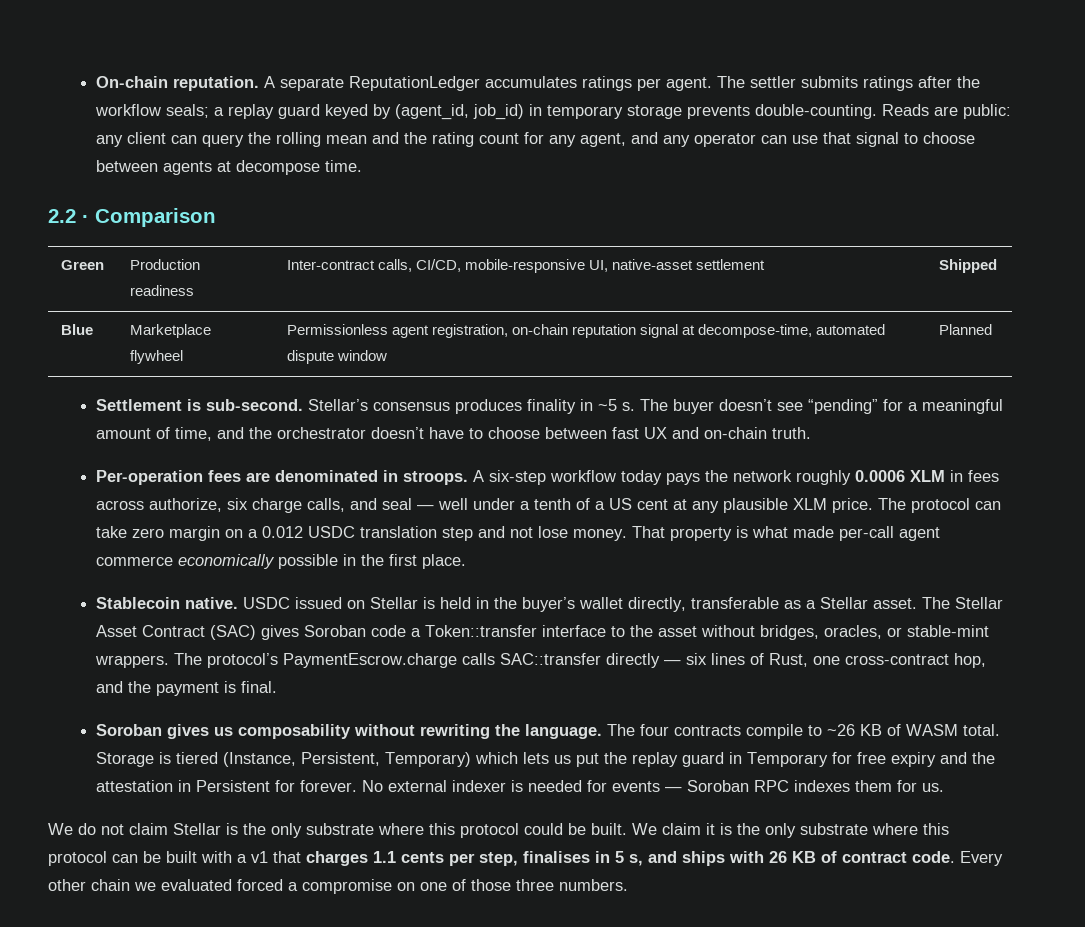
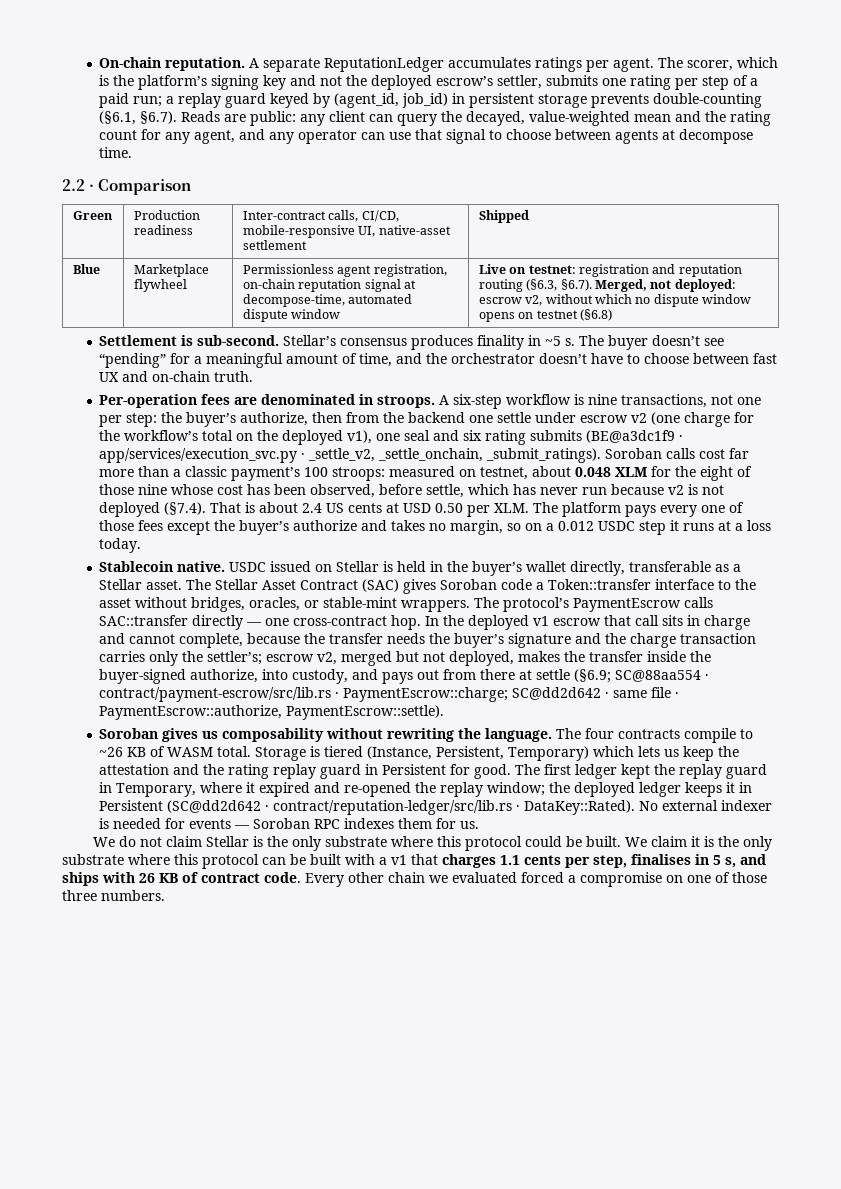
- The settler submits ratings after the workflow seals; a replay guard keyed by (agent_id, job_id) in temporary storage prevents double-counting. Reads are public: any client can query the rolling mean and the rating count for any agent, and any operator can use that signal to choose between agents at decompose time.
+ The scorer, which is the platform’s signing key and not the deployed escrow’s settler, submits one rating per step of a paid run; a replay guard keyed by (agent_id, job_id) in persistent storage prevents double-counting (§6.1, §6.7). Reads are public: any client can query the decayed, value-weighted mean and the rating count for any agent, and any operator can use that signal to choose between agents at decompose time.
- Blue | Marketplace flywheel | Permissionless agent registration, on-chain reputation signal at decompose-time, automated dispute window | Planned
+ Blue | Marketplace flywheel | Permissionless agent registration, on-chain reputation signal at decompose-time, automated dispute window | Live on testnet: registration and reputation routing (§6.3, §6.7). Merged, not deployed: escrow v2, without which no dispute window opens on testnet (§6.8)
- A six-step workflow today pays the network roughly 0.0006 XLM in fees across authorize, six charge calls, and seal — well under a tenth of a US cent at any plausible XLM price. The protocol can take zero margin on a 0.012 USDC translation step and not lose money. That property is what made per-call agent commerce economically possible in the first place.
+ A six-step workflow is nine transactions, not one per step: the buyer’s authorize, then from the backend one settle under escrow v2 (one charge for the workflow’s total on the deployed v1), one seal and six rating submits (BE@a3dc1f9 · app/services/execution_svc.py · _settle_v2, _settle_onchain, _submit_ratings). Soroban calls cost far more than a classic payment’s 100 stroops: measured on testnet, about 0.048 XLM for the eight of those nine whose cost has been observed, before settle, which has never run because v2 is not deployed (§7.4). That is about 2.4 US cents at USD 0.50 per XLM. The platform pays every one of those fees except the buyer’s authorize and takes no margin, so on a 0.012 USDC step it runs at a loss today.
- The protocol’s PaymentEscrow.charge calls SAC::transfer directly — six lines of Rust, one cross-contract hop, and the payment is final.
+ The protocol’s PaymentEscrow calls SAC::transfer directly — one cross-contract hop. In the deployed v1 escrow that call sits in charge and cannot complete, because the transfer needs the buyer’s signature and the charge transaction carries only the settler’s; escrow v2, merged but not deployed, makes the transfer inside the buyer-signed authorize, into custody, and pays out from there at settle (§6.9; SC@88aa554 · contract/payment-escrow/src/lib.rs · PaymentEscrow::charge; SC@dd2d642 · same file · PaymentEscrow::authorize, PaymentEscrow::settle).
- Storage is tiered (Instance, Persistent, Temporary) which lets us put the replay guard in Temporary for free expiry and the attestation in Persistent for forever.
+ Storage is tiered (Instance, Persistent, Temporary) which lets us keep the attestation and the rating replay guard in Persistent for good. The first ledger kept the replay guard in Temporary, where it expired and re-opened the replay window; the deployed ledger keeps it in Persistent (SC@dd2d642 · contract/reputation-ledger/src/lib.rs · DataKey::Rated).

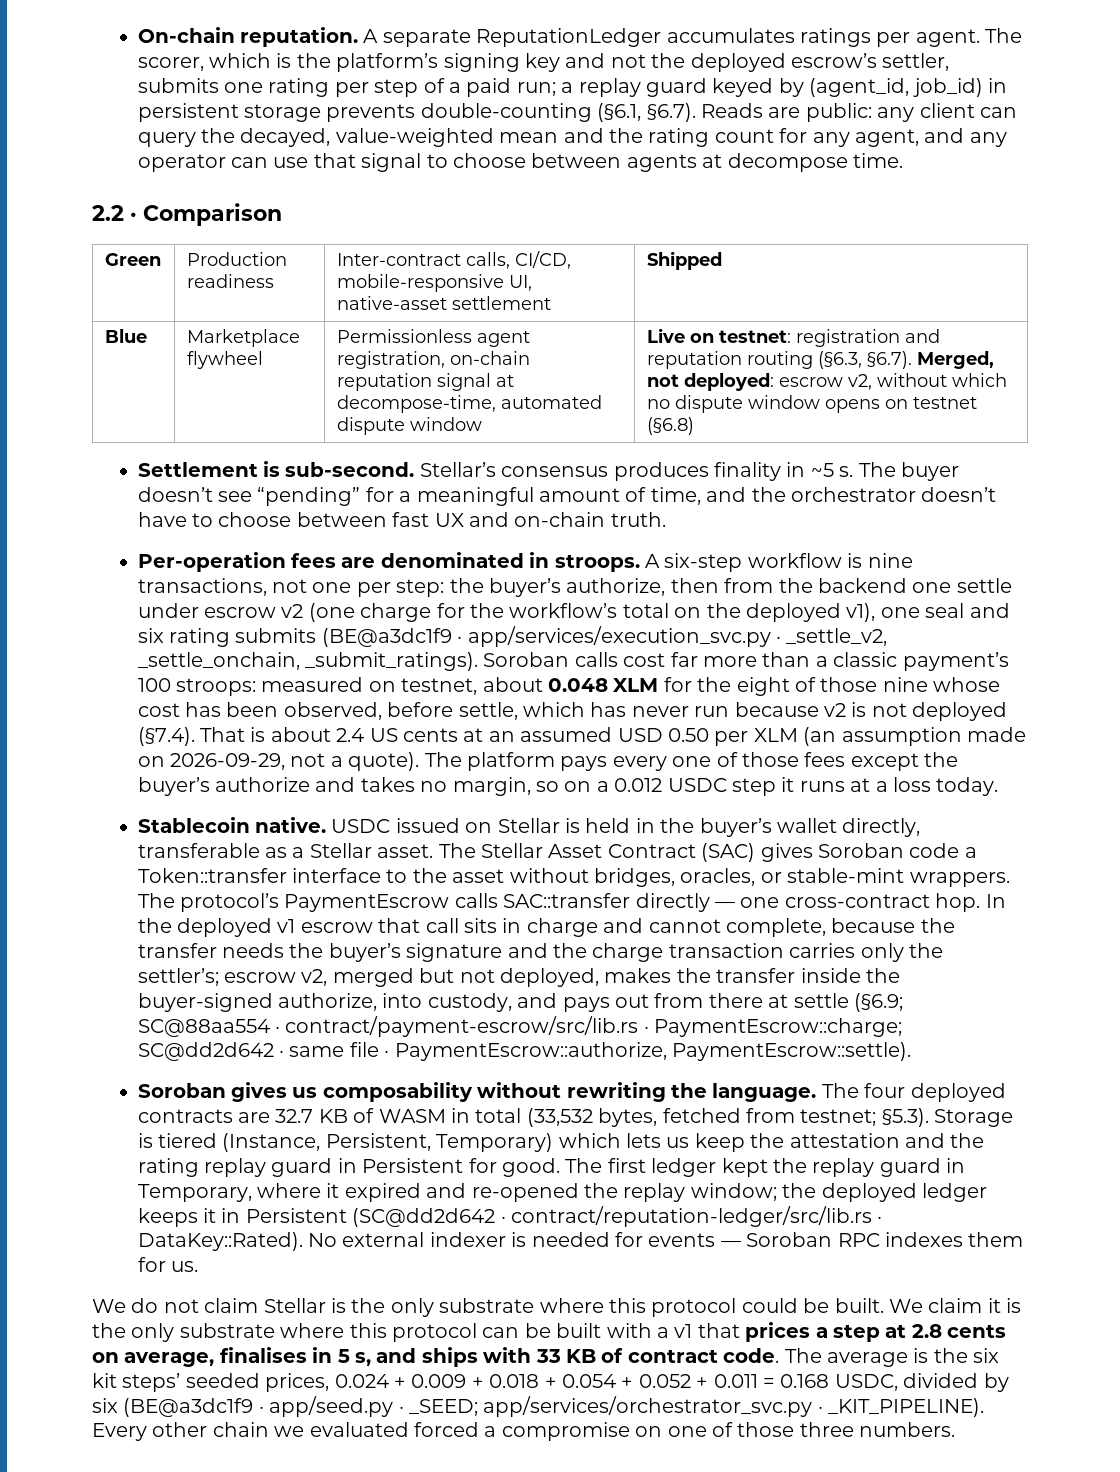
- measured on testnet, about 0.048 XLM for the eight of those nine whose cost has been observed, before settle, which has never run because v2 is not deployed (§7.4). That is about 2.4 US cents at USD 0.50 per XLM. The platform pays every one of those fees except the buyer’s authorize and takes no margin, so on a 0.012 USDC step it runs at a loss today.
+ measured on testnet, about 0.048 XLM for the eight of those nine whose cost has been observed, before settle, which has never run because v2 is not deployed (§7.4). That is about 2.4 US cents at an assumed USD 0.50 per XLM (an assumption made on 2026-09-29, not a quote). The platform pays every one of those fees except the buyer’s authorize and takes no margin, so on a 0.012 USDC step it runs at a loss today.
- The four contracts compile to ~26 KB of WASM total. Storage is tiered (Instance, Persistent, Temporary) which lets us keep the attestation and the rating replay guard in Persistent for good.
+ The four deployed contracts are 32.7 KB of WASM in total (33,532 bytes, fetched from testnet; §5.3). Storage is tiered (Instance, Persistent, Temporary) which lets us keep the attestation and the rating replay guard in Persistent for good.
- We claim it is the only substrate where this protocol can be built with a v1 that charges 1.1 cents per step, finalises in 5 s, and ships with 26 KB of contract code.
+ We claim it is the only substrate where this protocol can be built with a v1 that prices a step at 2.8 cents on average, finalises in 5 s, and ships with 33 KB of contract code.
+ The average is the six kit steps’ seeded prices, 0.024 + 0.009 + 0.018 + 0.054 + 0.052 + 0.011 = 0.168 USDC, divided by six (BE@a3dc1f9 · app/seed.py · _SEED; app/services/orchestrator_svc.py · _KIT_PIPELINE).

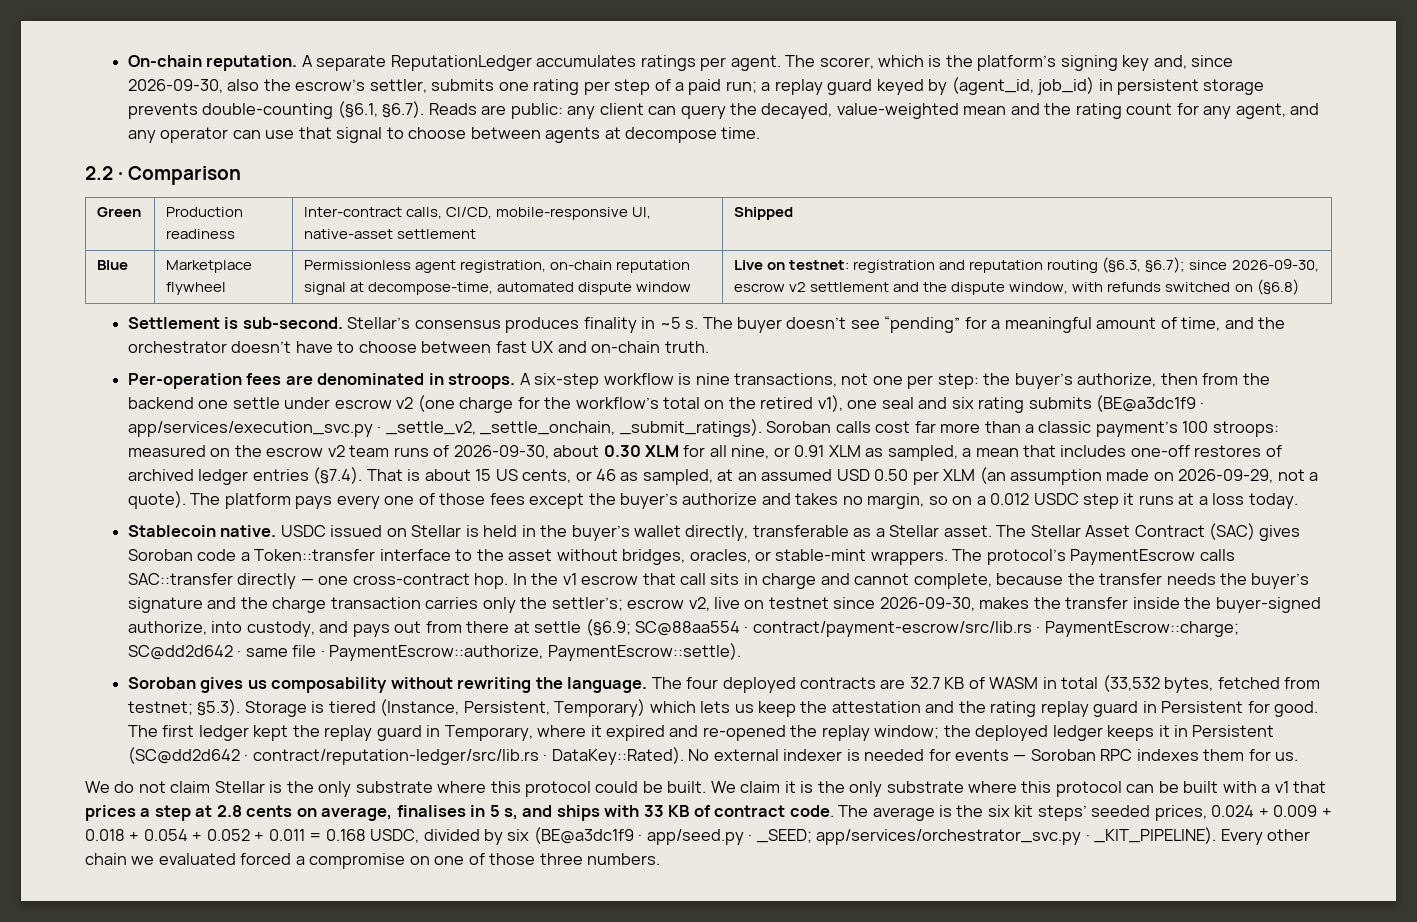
- The scorer, which is the platform’s signing key and not the deployed escrow’s settler, submits one rating per step of a paid run;
+ The scorer, which is the platform’s signing key and, since 2026-09-30, also the escrow’s settler, submits one rating per step of a paid run;
- Blue | Marketplace flywheel | Permissionless agent registration, on-chain reputation signal at decompose-time, automated dispute window | Live on testnet: registration and reputation routing (§6.3, §6.7). Merged, not deployed: escrow v2, without which no dispute window opens on testnet (§6.8)
+ Blue | Marketplace flywheel | Permissionless agent registration, on-chain reputation signal at decompose-time, automated dispute window | Live on testnet: registration and reputation routing (§6.3, §6.7); since 2026-09-30, escrow v2 settlement and the dispute window, with refunds switched on (§6.8)
- A six-step workflow is nine transactions, not one per step: the buyer’s authorize, then from the backend one settle under escrow v2 (one charge for the workflow’s total on the deployed v1), one seal and six rating submits (BE@a3dc1f9 · app/services/execution_svc.py · _settle_v2, _settle_onchain, _submit_ratings).
+ A six-step workflow is nine transactions, not one per step: the buyer’s authorize, then from the backend one settle under escrow v2 (one charge for the workflow’s total on the retired v1), one seal and six rating submits (BE@a3dc1f9 · app/services/execution_svc.py · _settle_v2, _settle_onchain, _submit_ratings).
- Soroban calls cost far more than a classic payment’s 100 stroops: measured on testnet, about 0.048 XLM for the eight of those nine whose cost has been observed, before settle, which has never run because v2 is not deployed (§7.4). That is about 2.4 US cents at an assumed USD 0.50 per XLM (an assumption made on 2026-09-29, not a quote).
+ Soroban calls cost far more than a classic payment’s 100 stroops: measured on the escrow v2 team runs of 2026-09-30, about 0.30 XLM for all nine, or 0.91 XLM as sampled, a mean that includes one-off restores of archived ledger entries (§7.4). That is about 15 US cents, or 46 as sampled, at an assumed USD 0.50 per XLM (an assumption made on 2026-09-29, not a quote).
- In the deployed v1 escrow that call sits in charge and cannot complete, because the transfer needs the buyer’s signature and the charge transaction carries only the settler’s; escrow v2, merged but not deployed, makes the transfer inside the buyer-signed authorize, into custody, and pays out from there at settle (§6.9; SC@88aa554 · contract/payment-escrow/src/lib.rs · PaymentEscrow::charge; SC@dd2d642 · same file · PaymentEscrow::authorize, PaymentEscrow::settle).
+ In the v1 escrow that call sits in charge and cannot complete, because the transfer needs the buyer’s signature and the charge transaction carries only the settler’s; escrow v2, live on testnet since 2026-09-30, makes the transfer inside the buyer-signed authorize, into custody, and pays out from there at settle (§6.9; SC@88aa554 · contract/payment-escrow/src/lib.rs · PaymentEscrow::charge; SC@dd2d642 · same file · PaymentEscrow::authorize, PaymentEscrow::settle).

